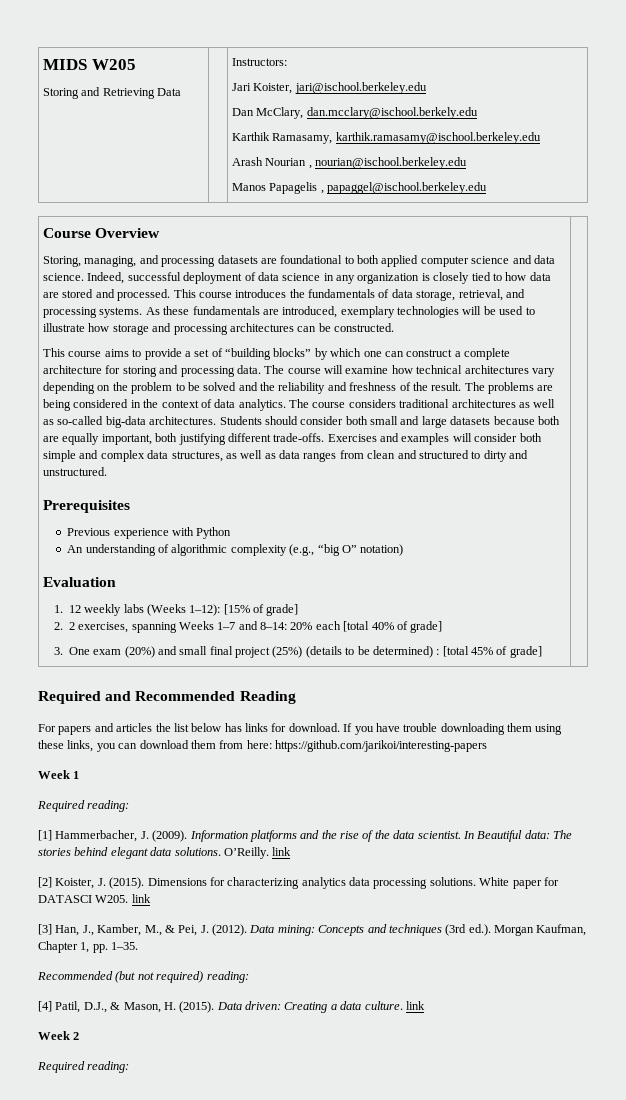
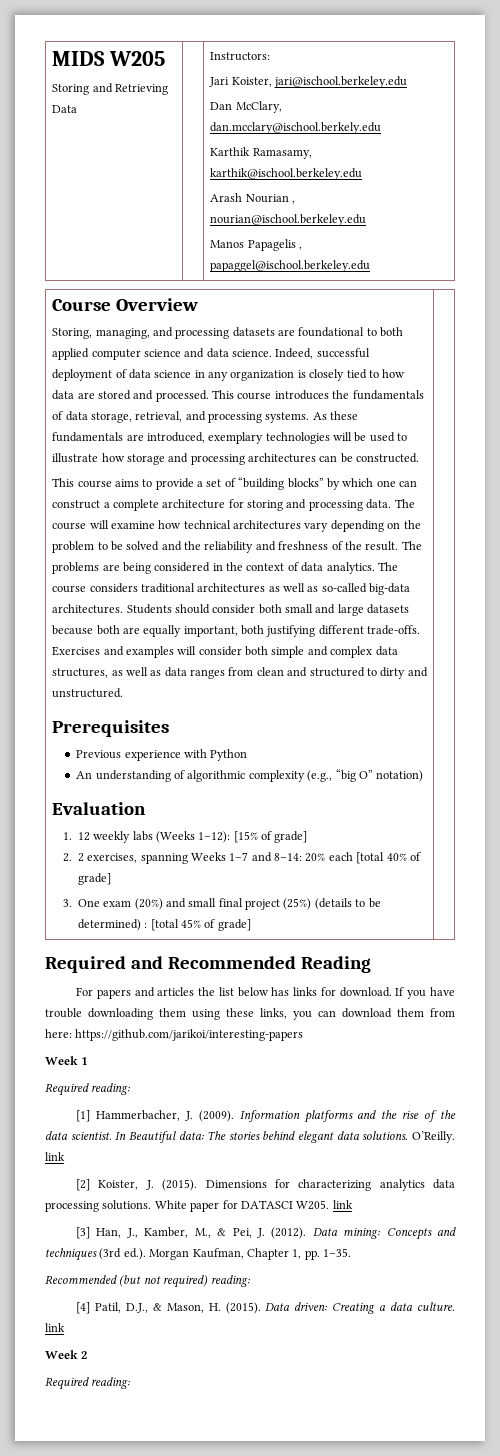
  MIDS W205
  Storing and Retrieving Data | | Instructors:
  Jari Koister, jari@ischool.berkeley.edu
  Dan McClary, dan.mcclary@ischool.berkely.edu
- Karthik Ramasamy, karthik.ramasamy@ischool.berkeley.edu
+ Karthik Ramasamy, karthik@ischool.berkeley.edu

